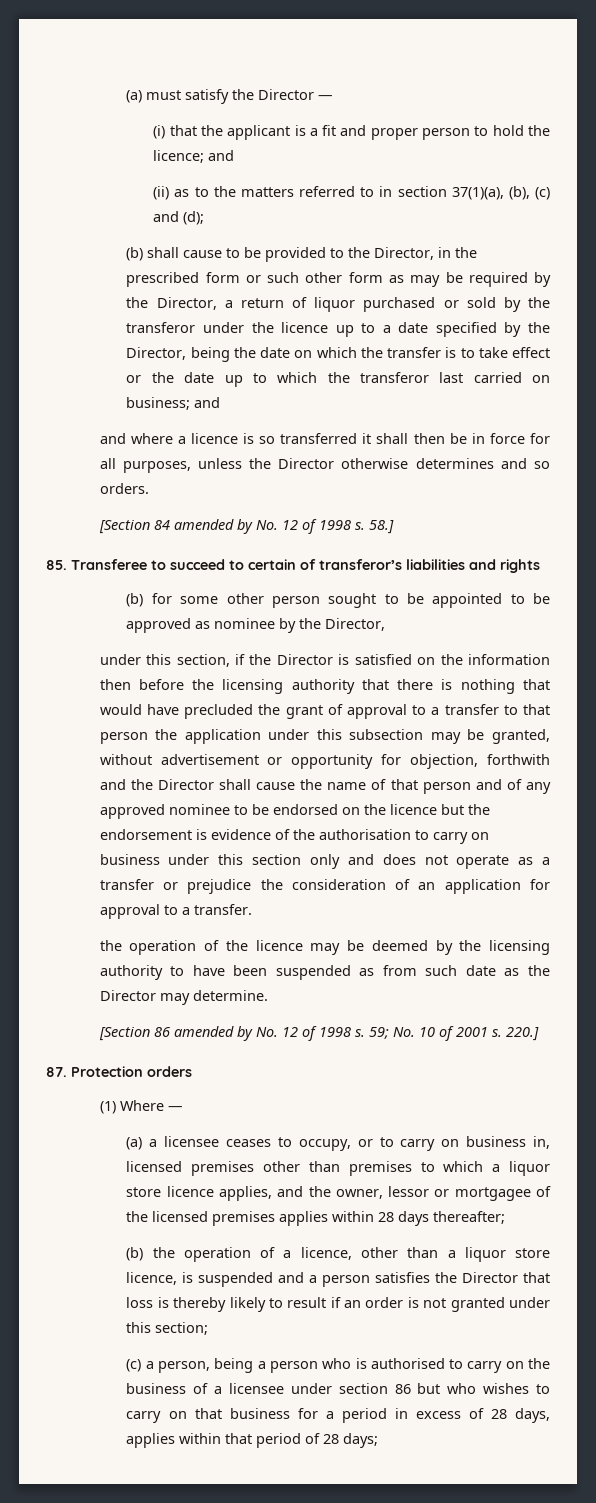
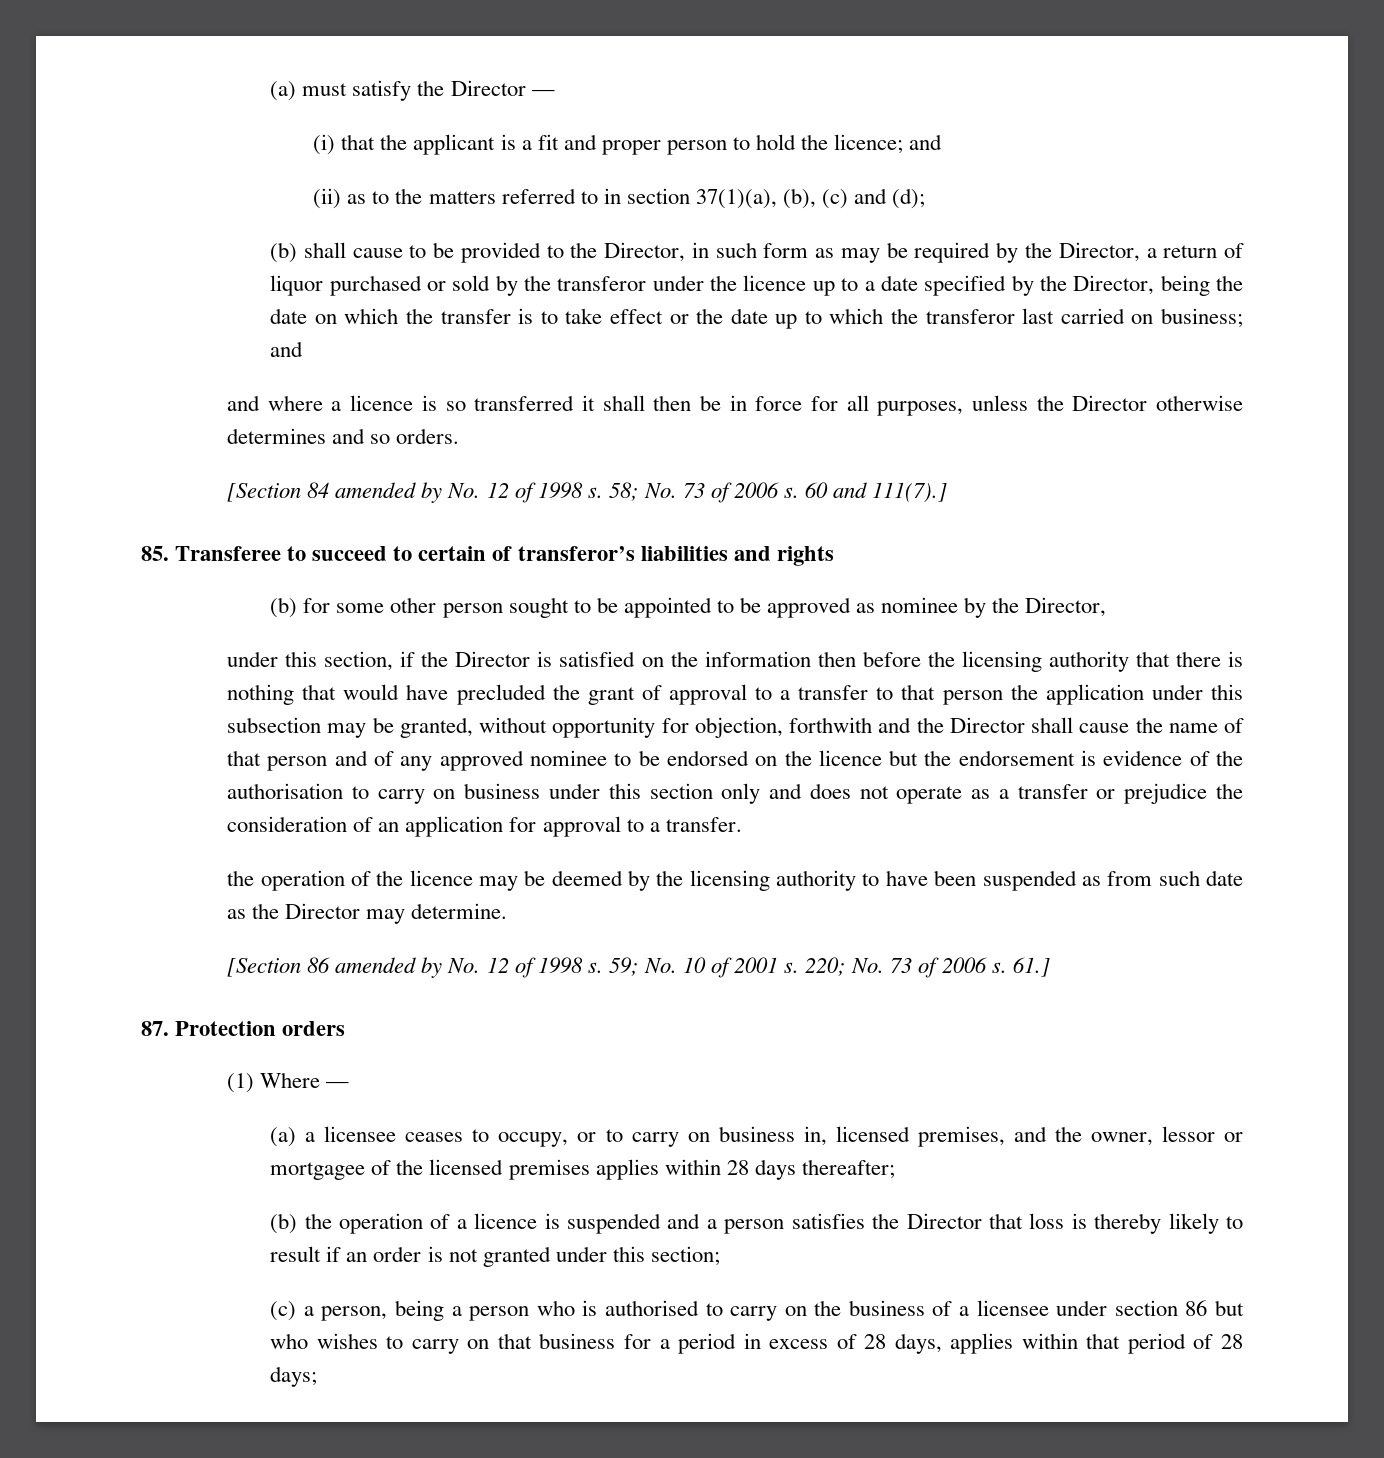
- (b) shall cause to be provided to the Director, in the prescribed form or such other form as may be required by the Director, a return of liquor purchased or sold by the transferor under the licence up to a date specified by the Director, being the date on which the transfer is to take effect or the date up to which the transferor last carried on business;
+ (b) shall cause to be provided to the Director, in such form as may be required by the Director, a return of liquor purchased or sold by the transferor under the licence up to a date specified by the Director, being the date on which the transfer is to take effect or the date up to which the transferor last carried on business;
- 58.]
+ 58; No. 73 of 2006 s. 60 and 111(7).]
- under this section, if the Director is satisfied on the information then before the licensing authority that there is nothing that would have precluded the grant of approval to a transfer to that person the application under this subsection may be granted, without advertisement or opportunity for objection, forthwith and the Director shall cause the name of that person and of any approved nominee to be endorsed on the licence but the endorsement is evidence of the authorisation to carry on business under this section only and does not operate as a transfer or prejudice the consideration of an application for approval to a transfer.
+ under this section, if the Director is satisfied on the information then before the licensing authority that there is nothing that would have precluded the grant of approval to a transfer to that person the application under this subsection may be granted, without opportunity for objection, forthwith and the Director shall cause the name of that person and of any approved nominee to be endorsed on the licence but the endorsement is evidence of the authorisation to carry on business under this section only and does not operate as a transfer or prejudice the consideration of an application for approval to a transfer.
- 220.]
+ 220; No. 73 of 2006 s. 61.]
- (a) a licensee ceases to occupy, or to carry on business in, licensed premises other than premises to which a liquor store licence applies, and the owner, lessor or mortgagee of the licensed premises applies within 28 days thereafter;
+ (a) a licensee ceases to occupy, or to carry on business in, licensed premises, and the owner, lessor or mortgagee of the licensed premises applies within 28 days thereafter;
- (b) the operation of a licence, other than a liquor store licence, is suspended and a person satisfies the Director that loss is thereby likely to result if an order is not granted under this section;
+ (b) the operation of a licence is suspended and a person satisfies the Director that loss is thereby likely to result if an order is not granted under this section;

